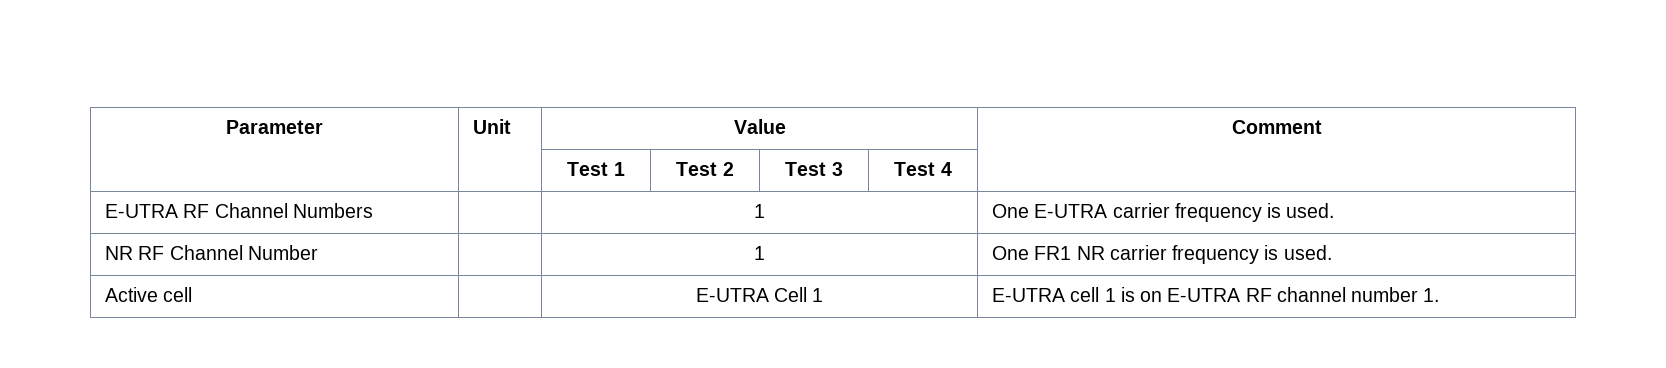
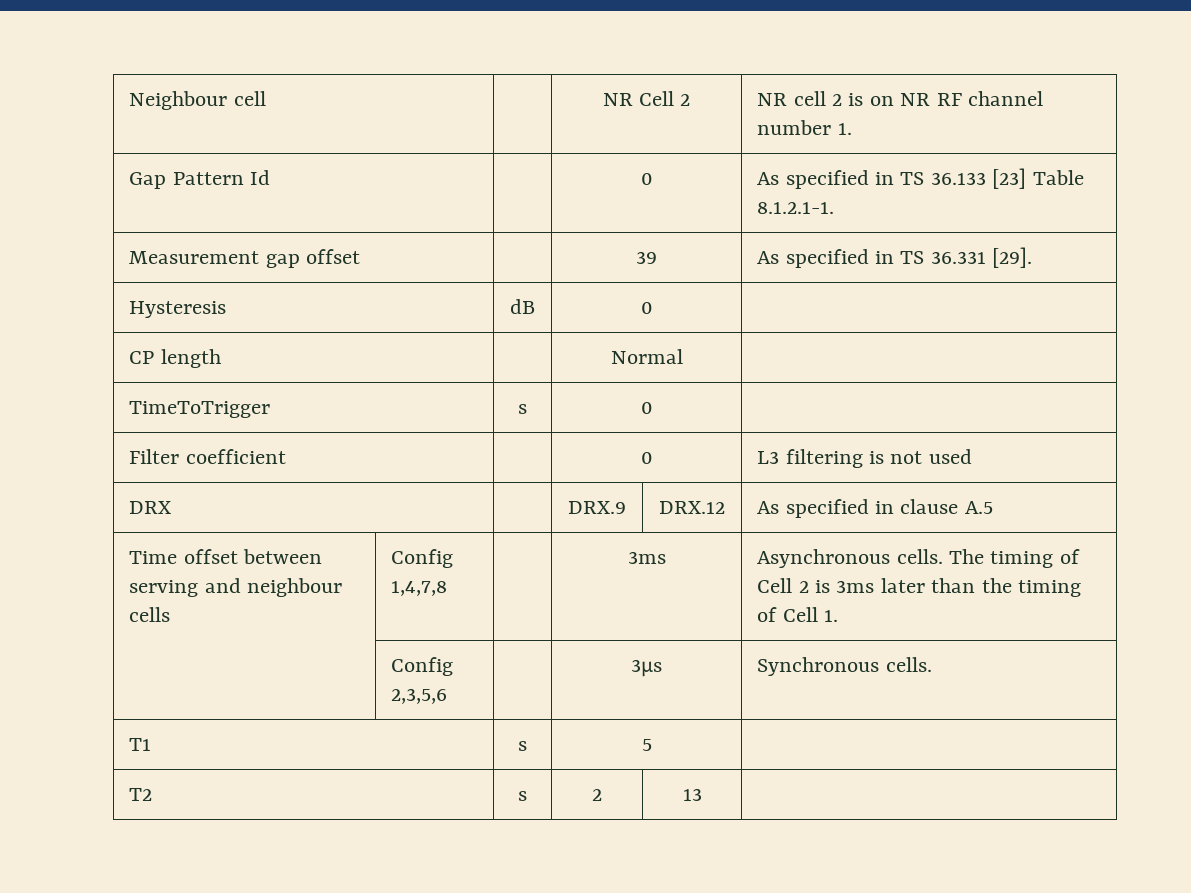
- Parameter | Unit | Value | Comment
- | | Test 1 | Test 2 | Test 3 | Test 4 |
- E-UTRA RF Channel Numbers | | 1 | One E-UTRA carrier frequency is used.
- NR RF Channel Number | | 1 | One FR1 NR carrier frequency is used.
- Active cell | | E-UTRA Cell 1 | E-UTRA cell 1 is on E-UTRA RF channel number 1.
+ Neighbour cell | | NR Cell 2 | NR cell 2 is on NR RF channel number 1.
+ Gap Pattern Id | | 0 | As specified in TS 36.133 [23] Table 8.1.2.1-1.
+ Measurement gap offset | | 39 | As specified in TS 36.331 [29].
+ Hysteresis | dB | 0 |
+ CP length | | Normal |
+ TimeToTrigger | s | 0 |
+ Filter coefficient | | 0 | L3 filtering is not used
+ DRX | | DRX.9 | DRX.12 | As specified in clause A.5
+ Time offset between serving and neighbour cells | Config 1,4,7,8 | | 3ms | Asynchronous cells. The timing of Cell 2 is 3ms later than the timing of Cell 1.
+ | Config 2,3,5,6 | | 3μs | Synchronous cells.
+ T1 | s | 5 |
+ T2 | s | 2 | 13 |

